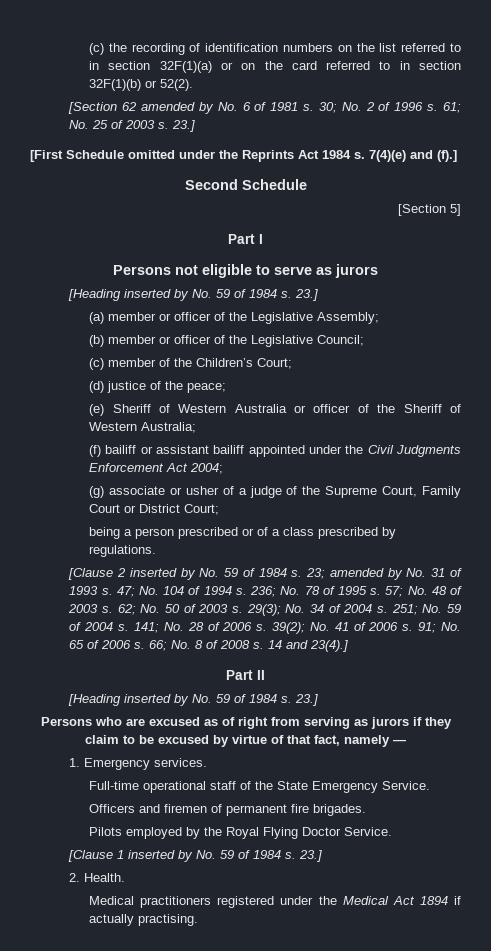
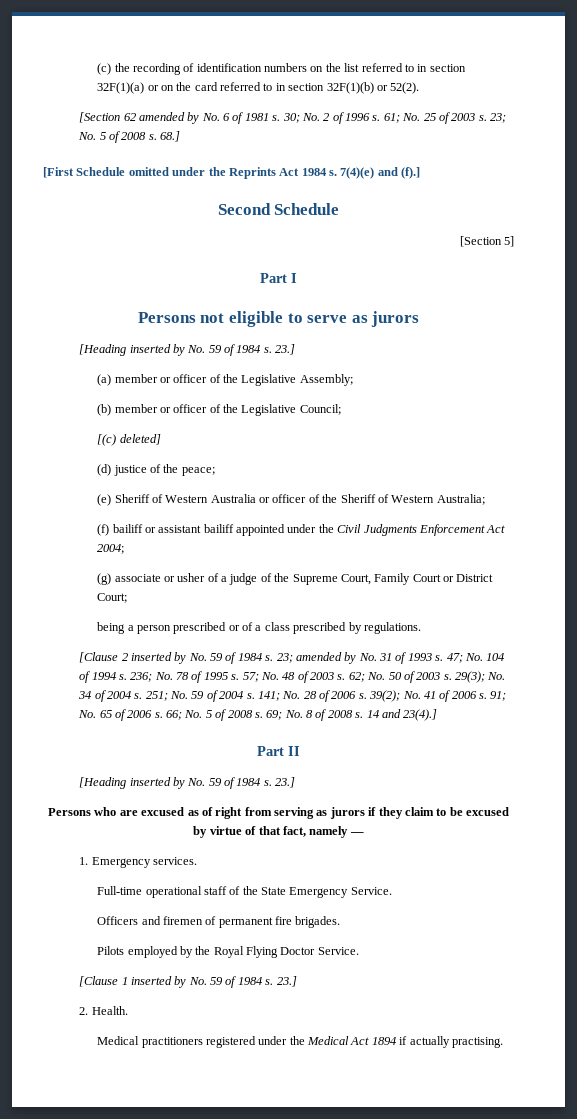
- 61; No. 25 of 2003 s. 23.]
+ 61; No. 25 of 2003 s. 23; No. 5 of 2008 s. 68.]
- (c) member of the Children’s Court;
+ [(c) deleted]
- 66; No. 8 of 2008 s.
+ 66; No. 5 of 2008 s. 69; No. 8 of 2008 s.

